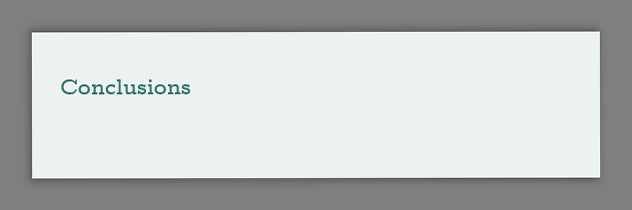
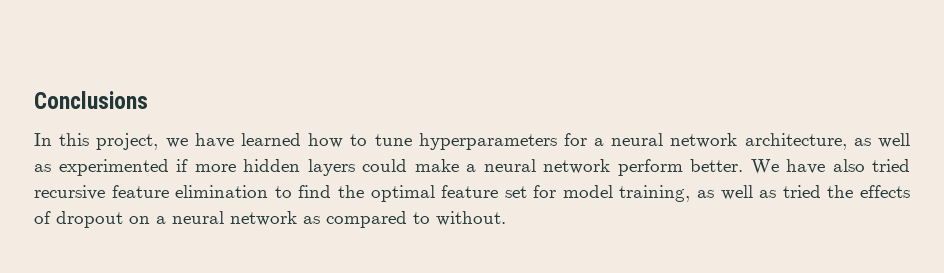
+ In this project, we have learned how to tune hyperparameters for a neural network architecture, as well as experimented if more hidden layers could make a neural network perform better. We have also tried recursive feature elimination to find the optimal feature set for model training, as well as tried the effects of dropout on a neural network as compared to without.

